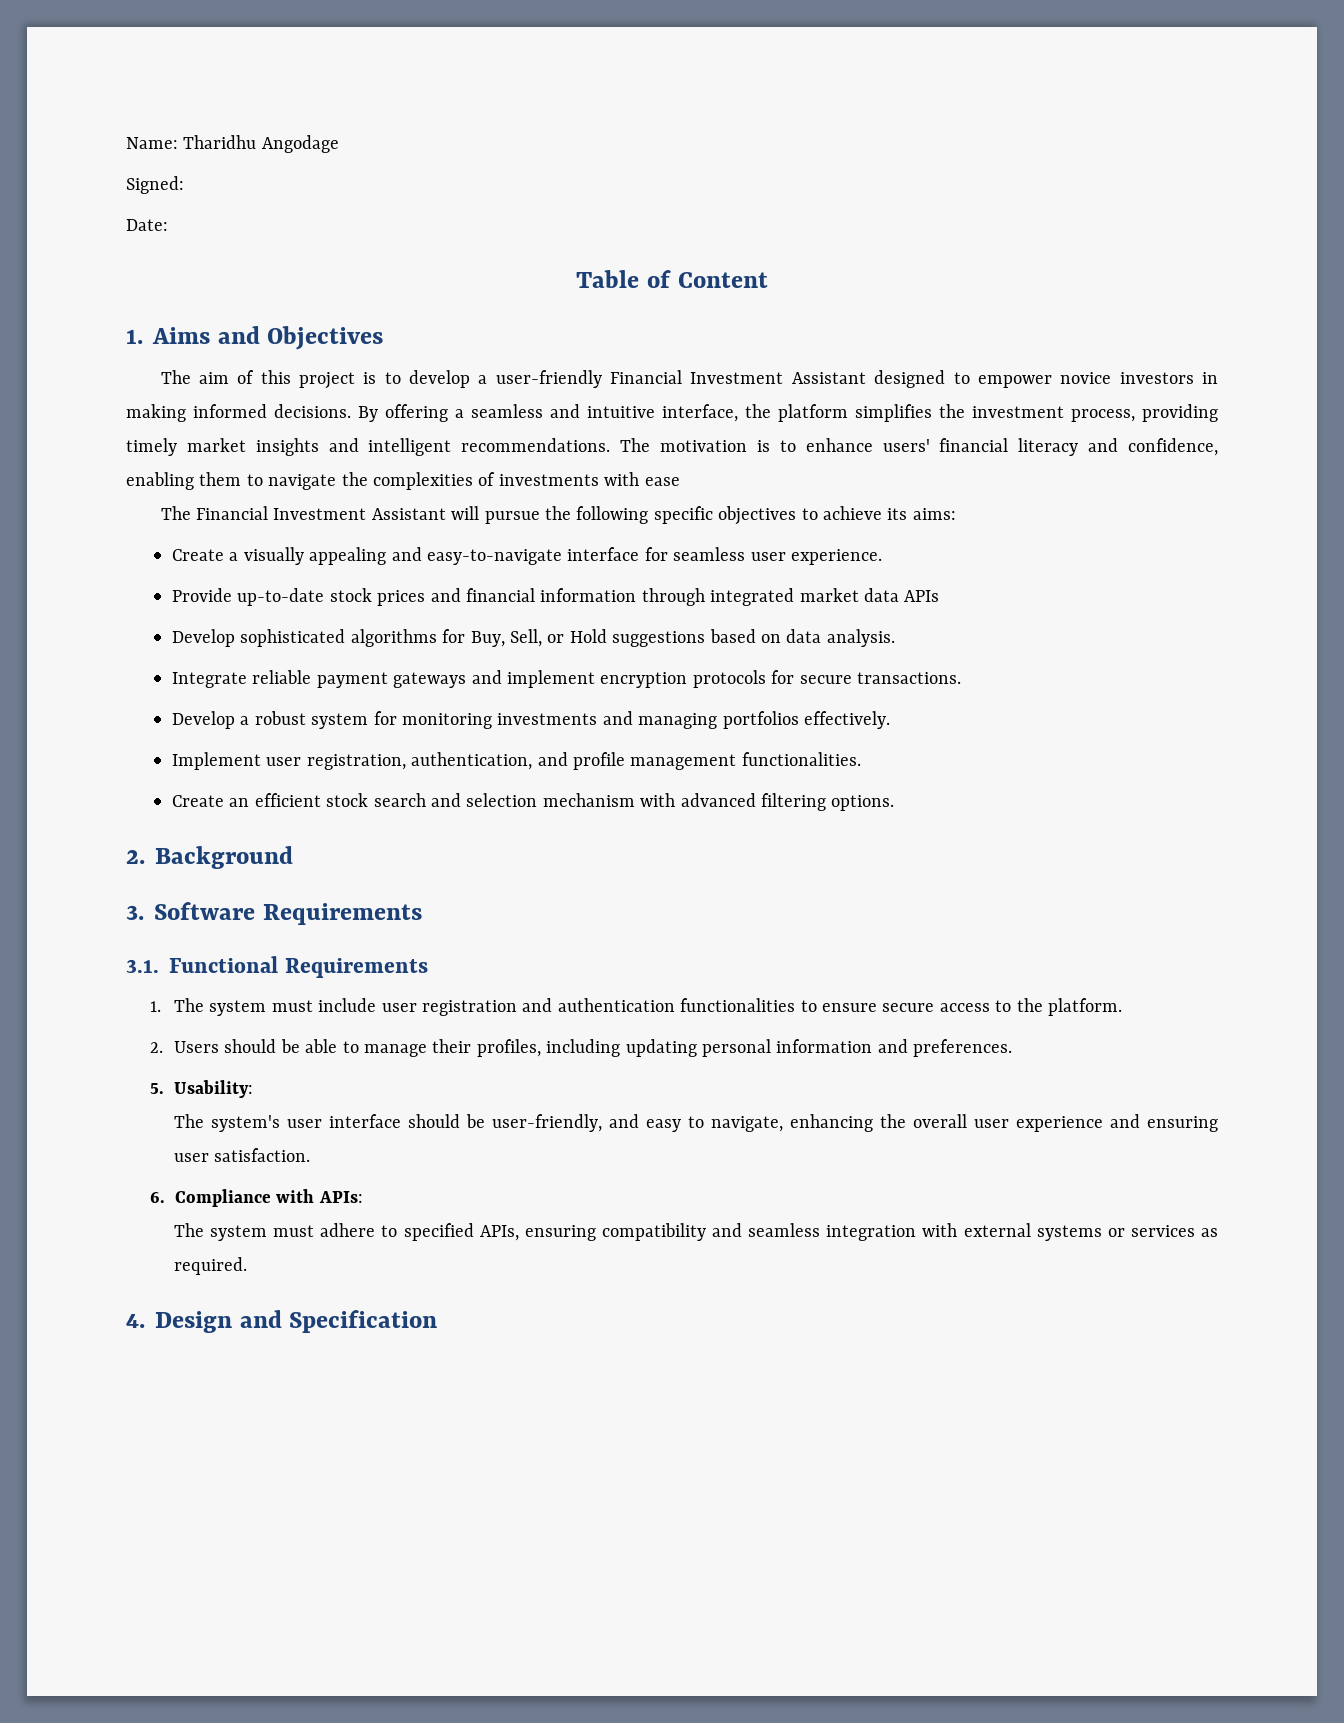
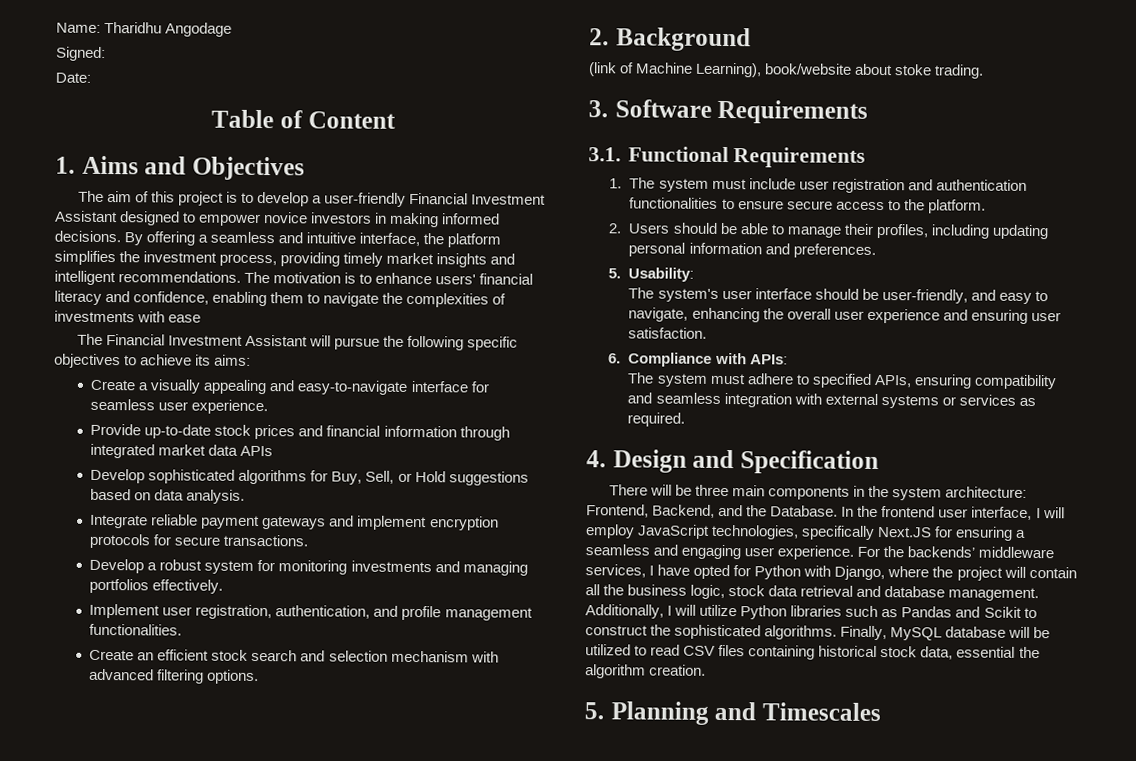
+ (link of Machine Learning), book/website about stoke trading.
+ There will be three main components in the system architecture: Frontend, Backend, and the Database. In the frontend user interface, I will employ JavaScript technologies, specifically Next.JS for ensuring a seamless and engaging user experience. For the backends’ middleware services, I have opted for Python with Django, where the project will contain all the business logic, stock data retrieval and database management. Additionally, I will utilize Python libraries such as Pandas and Scikit to construct the sophisticated algorithms. Finally, MySQL database will be utilized to read CSV files containing historical stock data, essential the algorithm creation.
+ 5. Planning and Timescales

